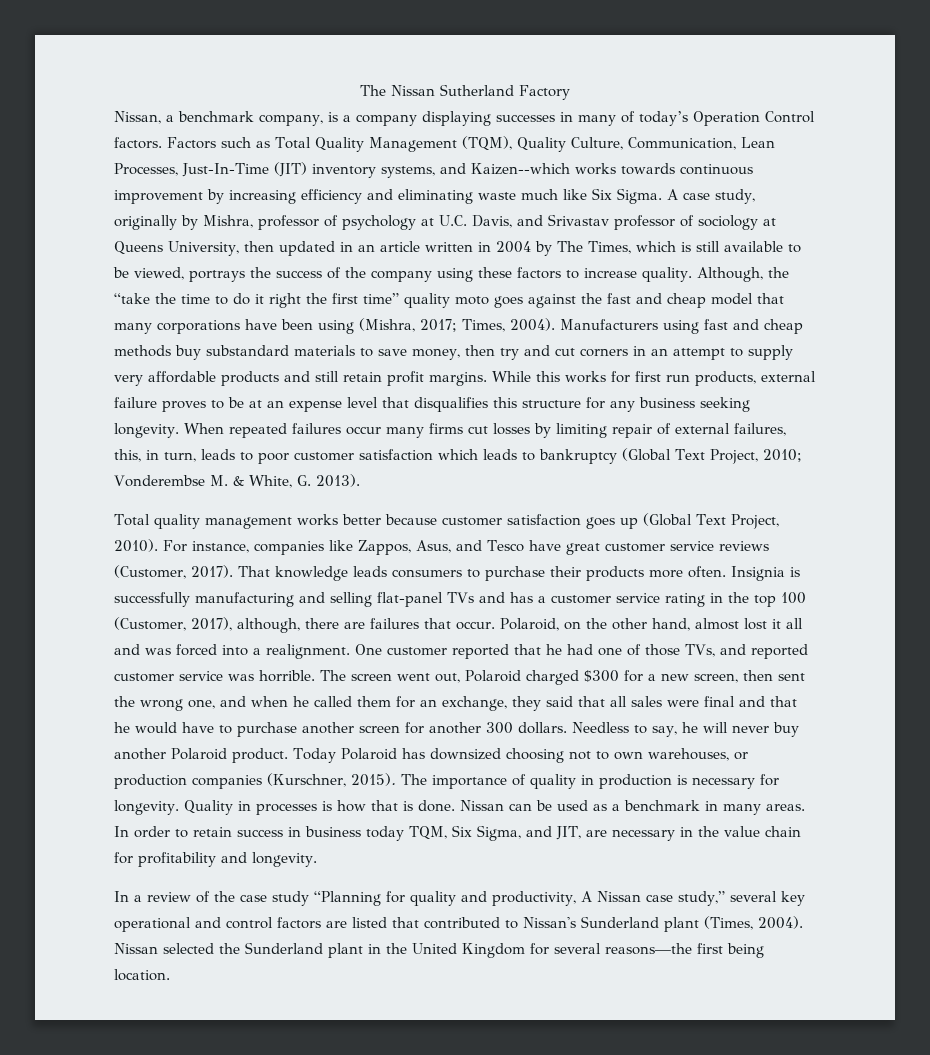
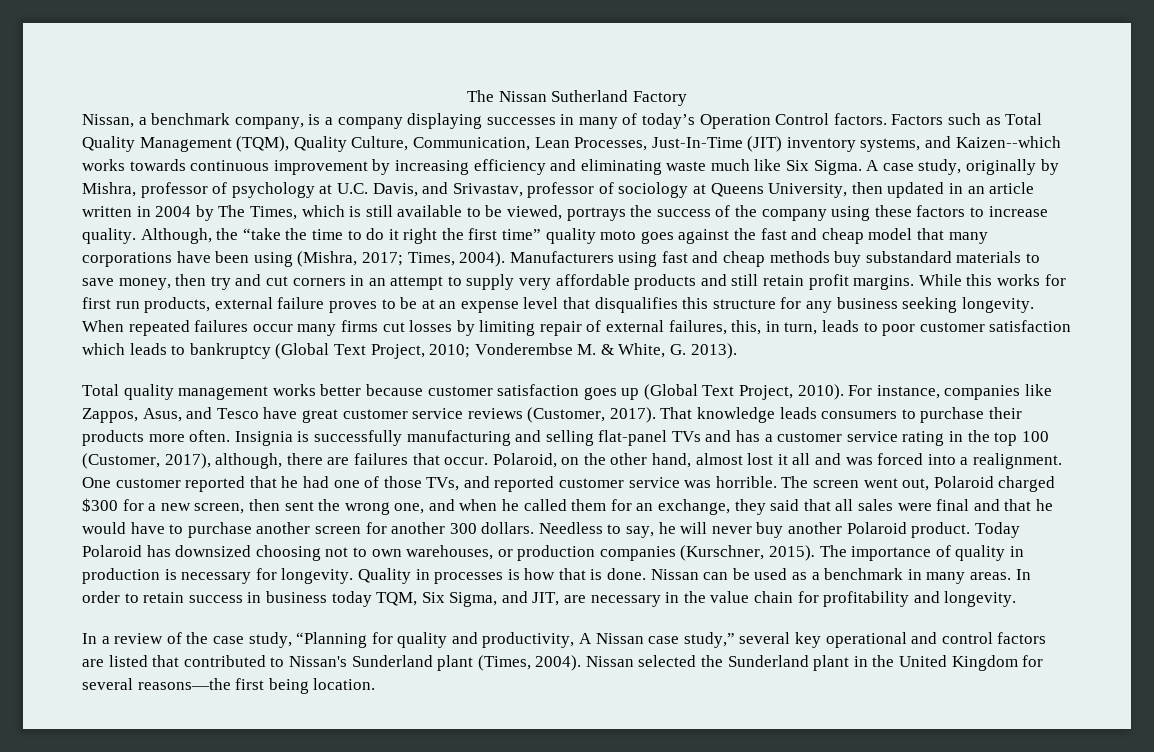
- A case study, originally by Mishra, professor of psychology at U.C. Davis, and Srivastav professor of sociology at Queens University, then updated in an article written in 2004 by The Times, which is still available to be viewed, portrays the success of the company using these factors to increase quality.
+ A case study, originally by Mishra, professor of psychology at U.C. Davis, and Srivastav, professor of sociology at Queens University, then updated in an article written in 2004 by The Times, which is still available to be viewed, portrays the success of the company using these factors to increase quality.
- In a review of the case study “Planning for quality and productivity, A Nissan case study,” several key operational and control factors are listed that contributed to Nissan's Sunderland plant (Times, 2004).
+ In a review of the case study, “Planning for quality and productivity, A Nissan case study,” several key operational and control factors are listed that contributed to Nissan's Sunderland plant (Times, 2004).

